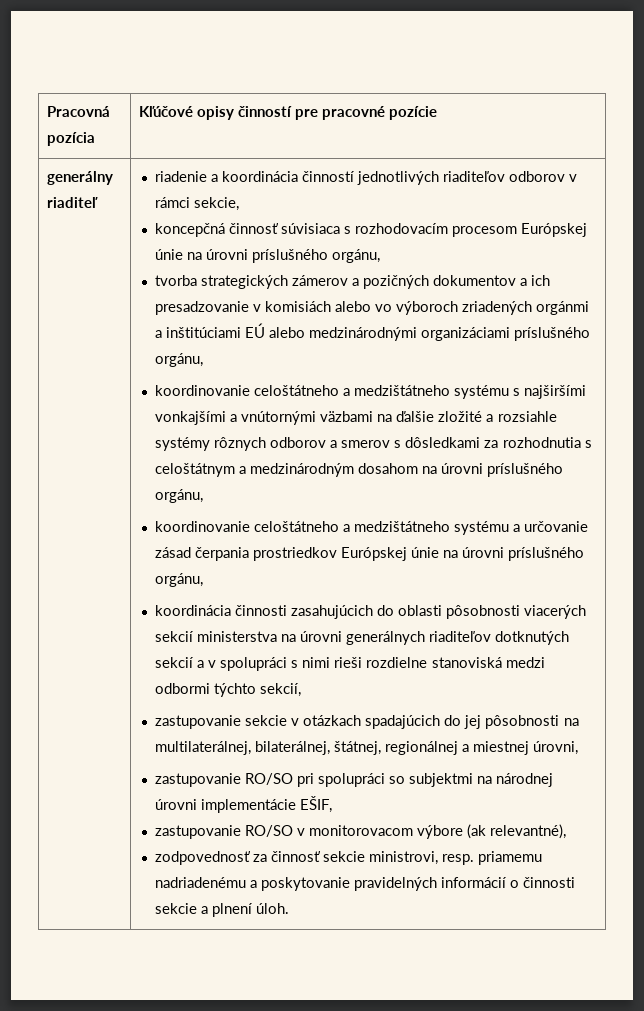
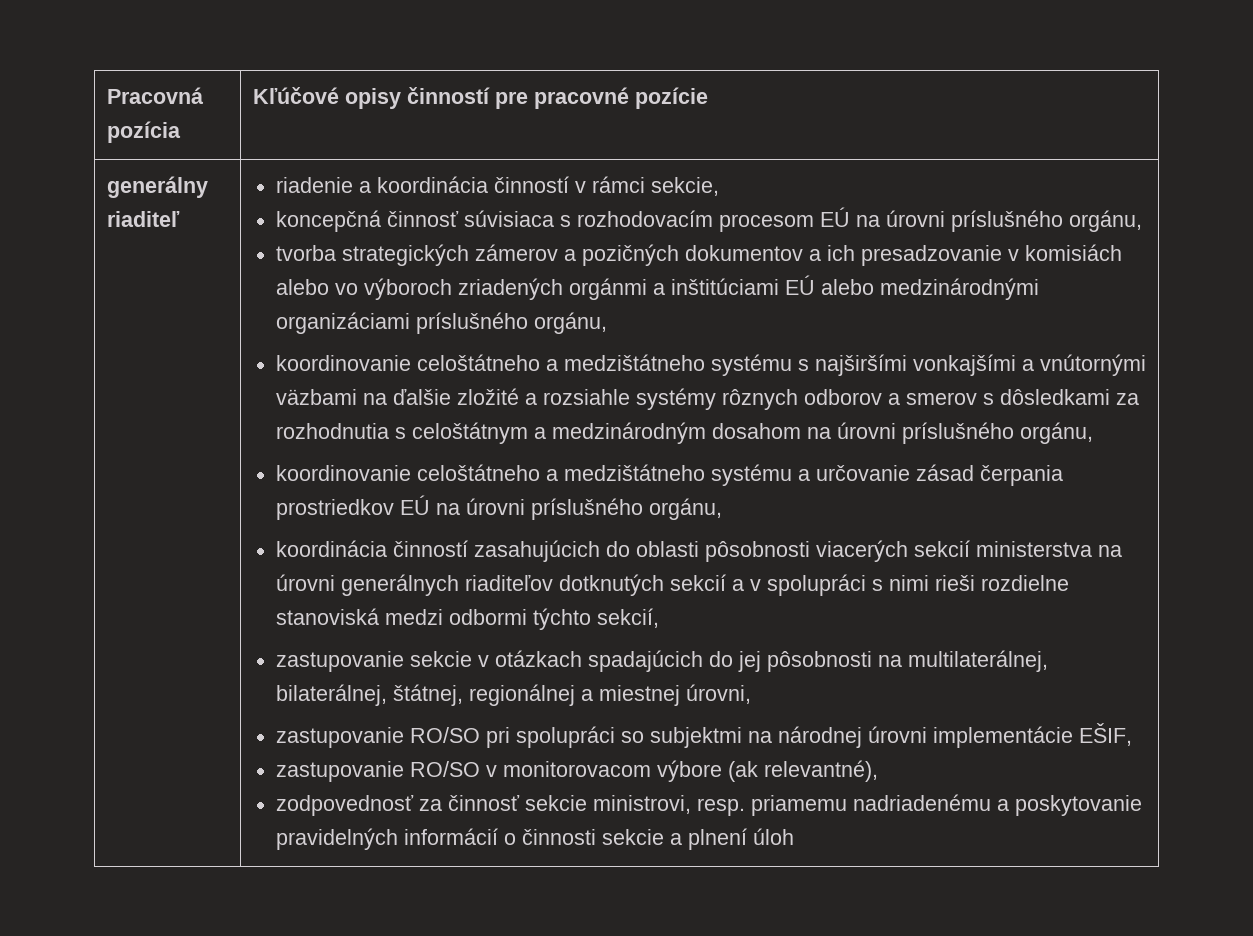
- riadenie a koordinácia činností jednotlivých riaditeľov odborov v rámci sekcie,
+ riadenie a koordinácia činností v rámci sekcie,
- koncepčná činnosť súvisiaca s rozhodovacím procesom Európskej únie na úrovni príslušného orgánu,
+ koncepčná činnosť súvisiaca s rozhodovacím procesom EÚ na úrovni príslušného orgánu,
- koordinovanie celoštátneho a medzištátneho systému a určovanie zásad čerpania prostriedkov Európskej únie na úrovni príslušného orgánu,
+ koordinovanie celoštátneho a medzištátneho systému a určovanie zásad čerpania prostriedkov EÚ na úrovni príslušného orgánu,
- koordinácia činnosti zasahujúcich do oblasti pôsobnosti viacerých sekcií ministerstva na úrovni generálnych riaditeľov dotknutých sekcií a v spolupráci s nimi rieši rozdielne stanoviská medzi odbormi týchto sekcií,
+ koordinácia činností zasahujúcich do oblasti pôsobnosti viacerých sekcií ministerstva na úrovni generálnych riaditeľov dotknutých sekcií a v spolupráci s nimi rieši rozdielne stanoviská medzi odbormi týchto sekcií,
- zodpovednosť za činnosť sekcie ministrovi, resp. priamemu nadriadenému a poskytovanie pravidelných informácií o činnosti sekcie a plnení úloh.
+ zodpovednosť za činnosť sekcie ministrovi, resp. priamemu nadriadenému a poskytovanie pravidelných informácií o činnosti sekcie a plnení úloh

